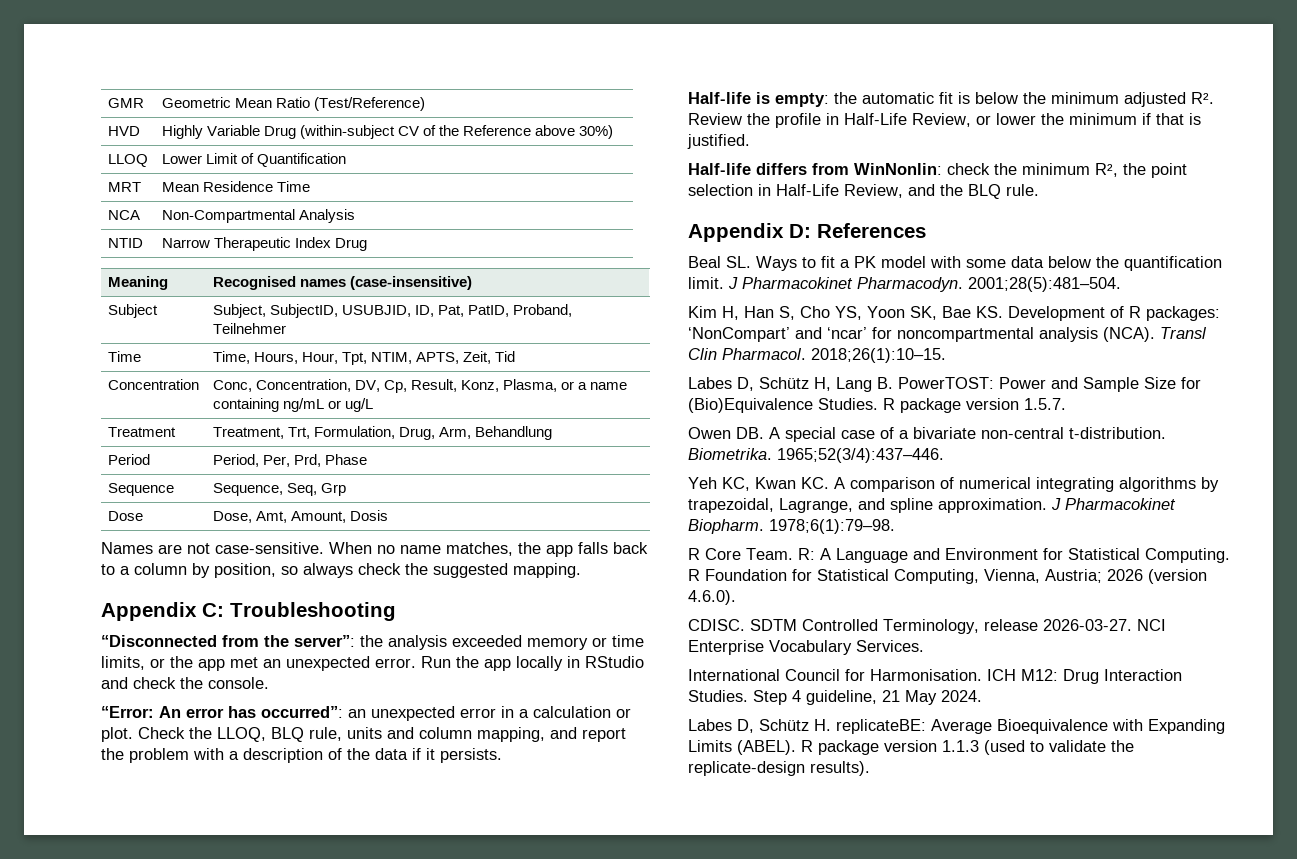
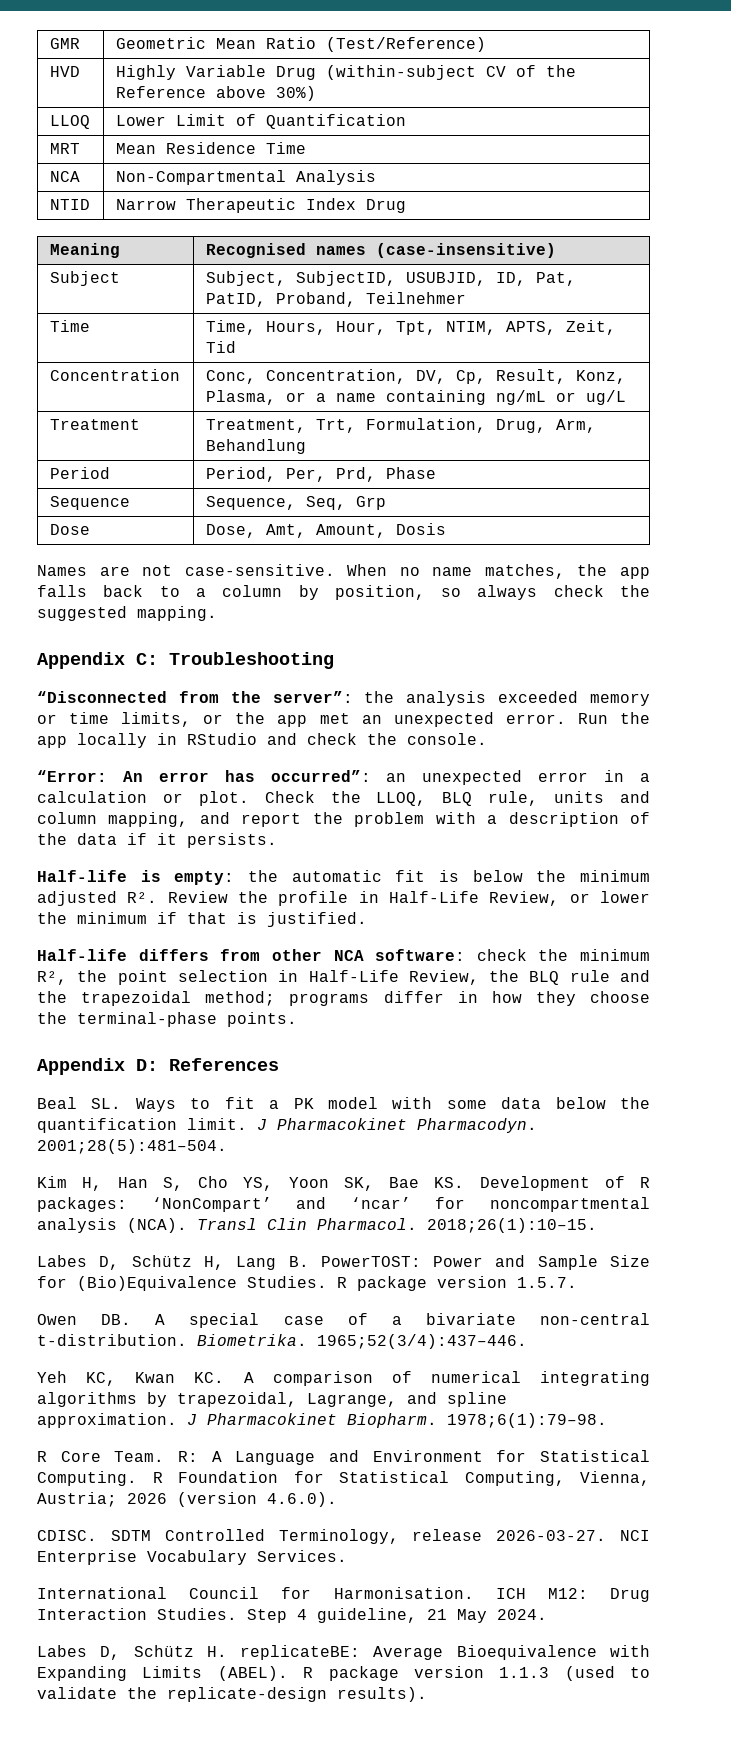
- Half-life differs from WinNonlin: check the minimum R², the point selection in Half-Life Review, and the BLQ rule.
+ Half-life differs from other NCA software: check the minimum R², the point selection in Half-Life Review, the BLQ rule and the trapezoidal method; programs differ in how they choose the terminal-phase points.

